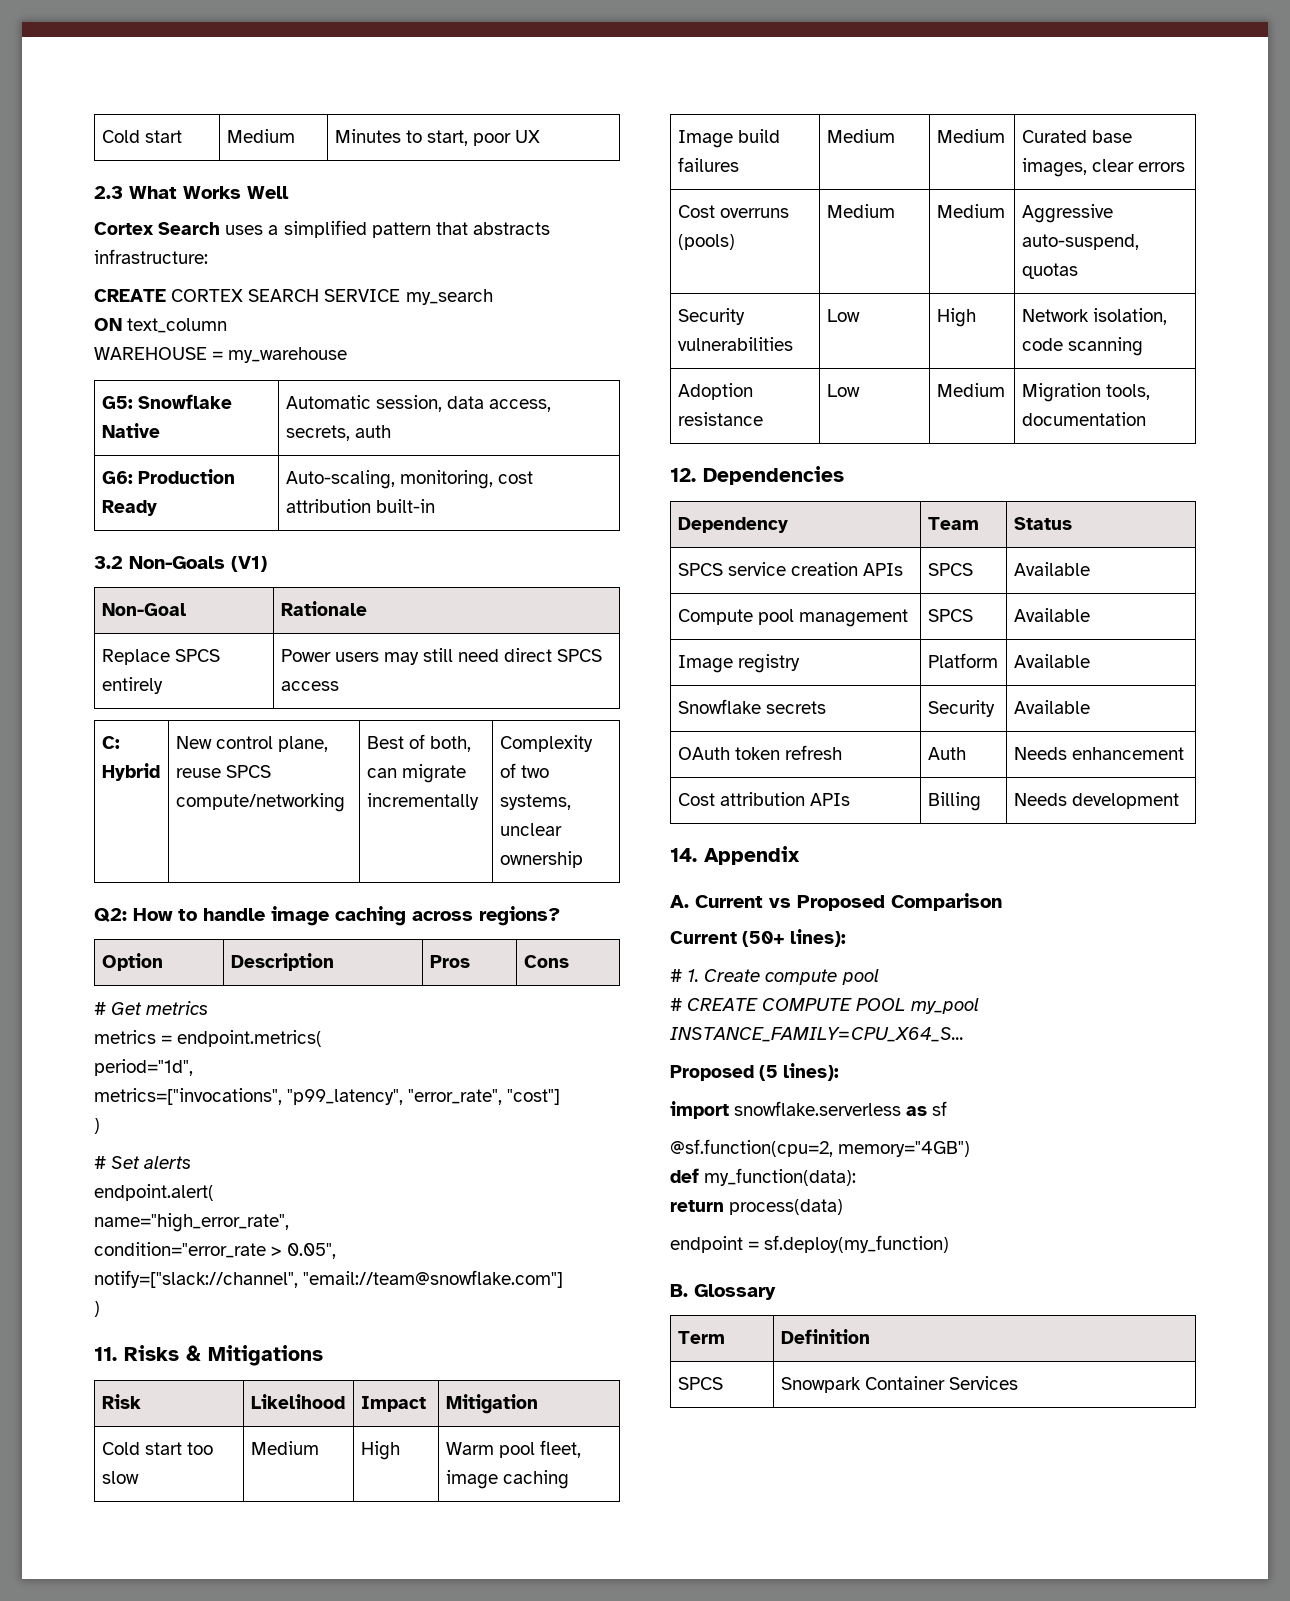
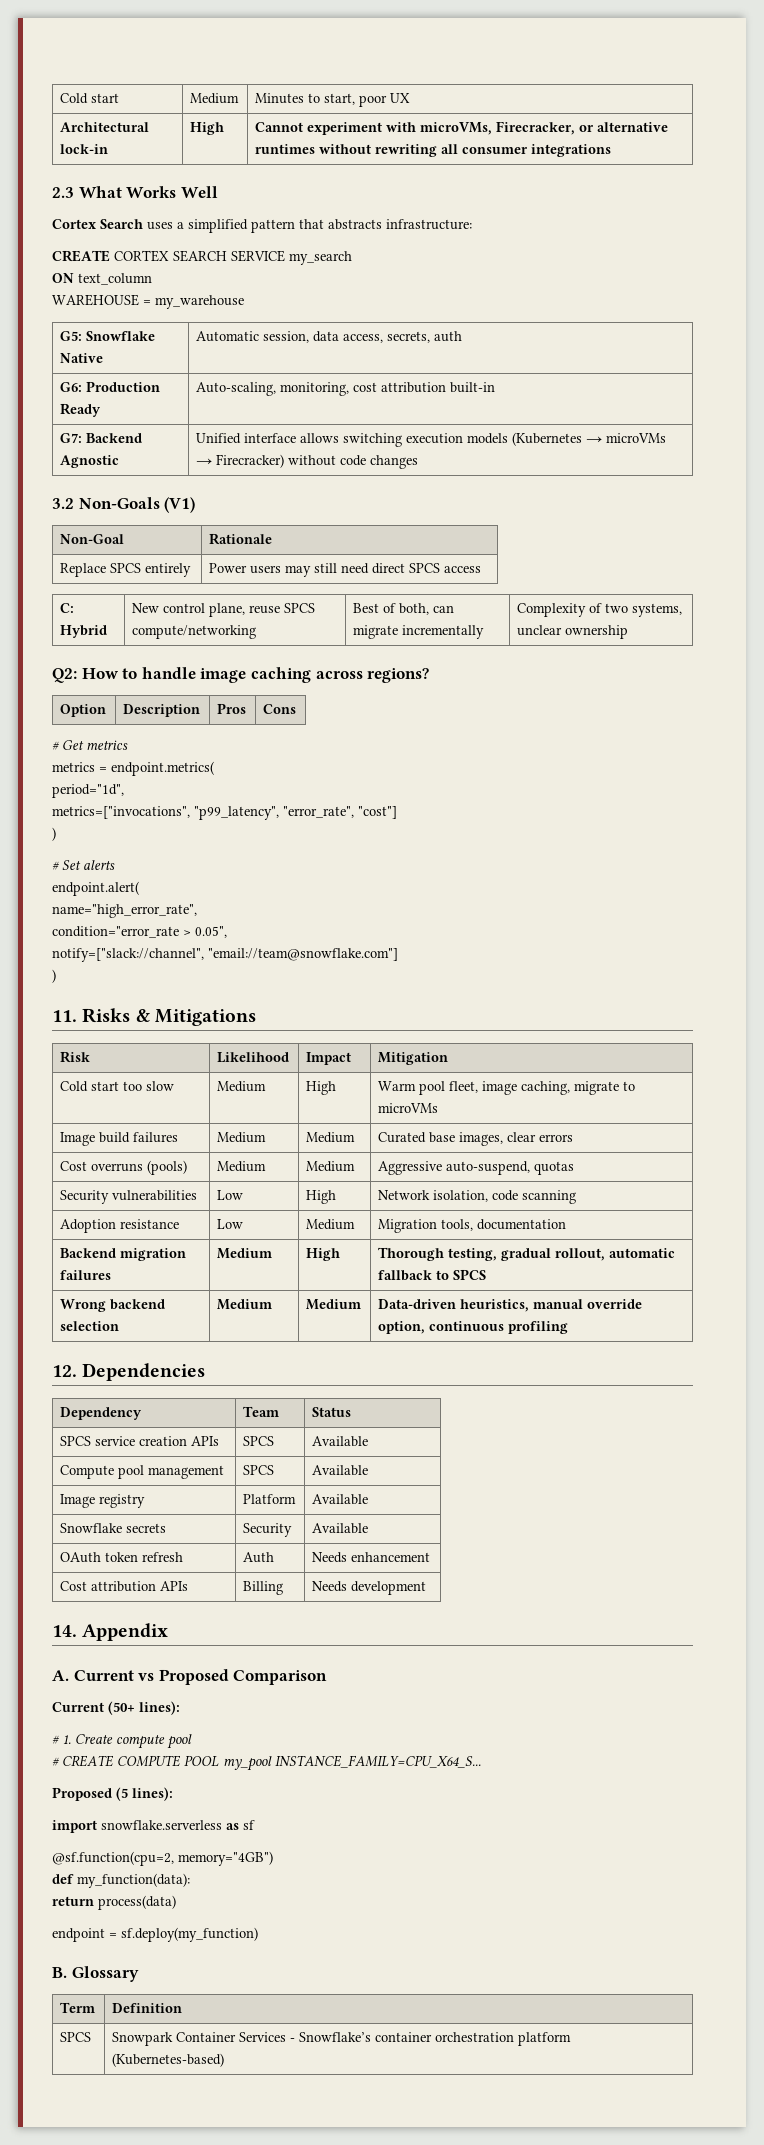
+ Architectural lock-in | High | Cannot experiment with microVMs, Firecracker, or alternative runtimes without rewriting all consumer integrations
+ G7: Backend Agnostic | Unified interface allows switching execution models (Kubernetes → microVMs → Firecracker) without code changes
- Cold start too slow | Medium | High | Warm pool fleet, image caching
+ Cold start too slow | Medium | High | Warm pool fleet, image caching, migrate to microVMs
+ Backend migration failures | Medium | High | Thorough testing, gradual rollout, automatic fallback to SPCS
+ Wrong backend selection | Medium | Medium | Data-driven heuristics, manual override option, continuous profiling
- SPCS | Snowpark Container Services
+ SPCS | Snowpark Container Services - Snowflake’s container orchestration platform (Kubernetes-based)

